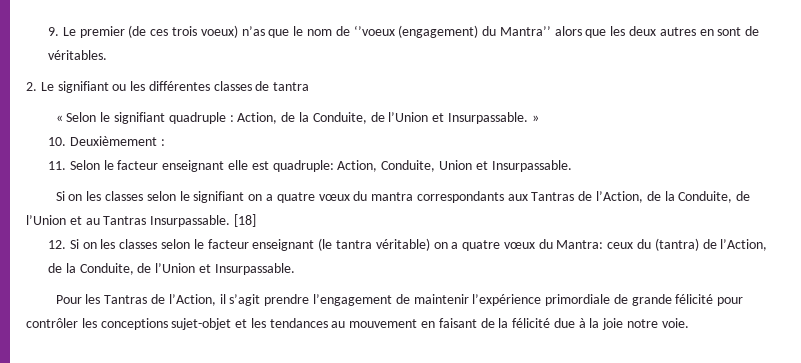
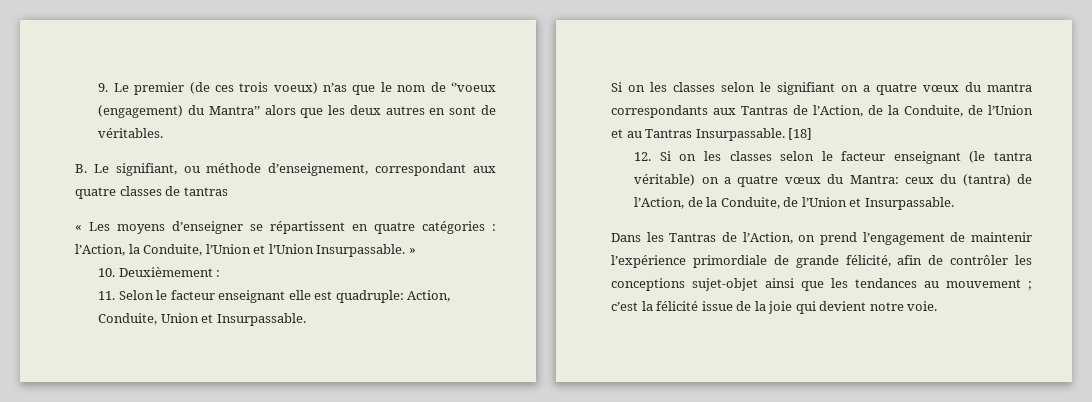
- 2. Le signifiant ou les différentes classes de tantra
+ B. Le signifiant, ou méthode d’enseignement, correspondant aux quatre classes de tantras
- « Selon le signifiant quadruple : Action, de la Conduite, de l’Union et Insurpassable. »
+ « Les moyens d’enseigner se répartissent en quatre catégories : l’Action, la Conduite, l’Union et l’Union Insurpassable. »
- Pour les Tantras de l’Action, il s’agit prendre l’engagement de maintenir l’expérience primordiale de grande félicité pour contrôler les conceptions sujet-objet et les tendances au mouvement en faisant de la félicité due à la joie notre voie.
+ Dans les Tantras de l’Action, on prend l’engagement de maintenir l’expérience primordiale de grande félicité, afin de contrôler les conceptions sujet-objet ainsi que les tendances au mouvement ; c’est la félicité issue de la joie qui devient notre voie.

